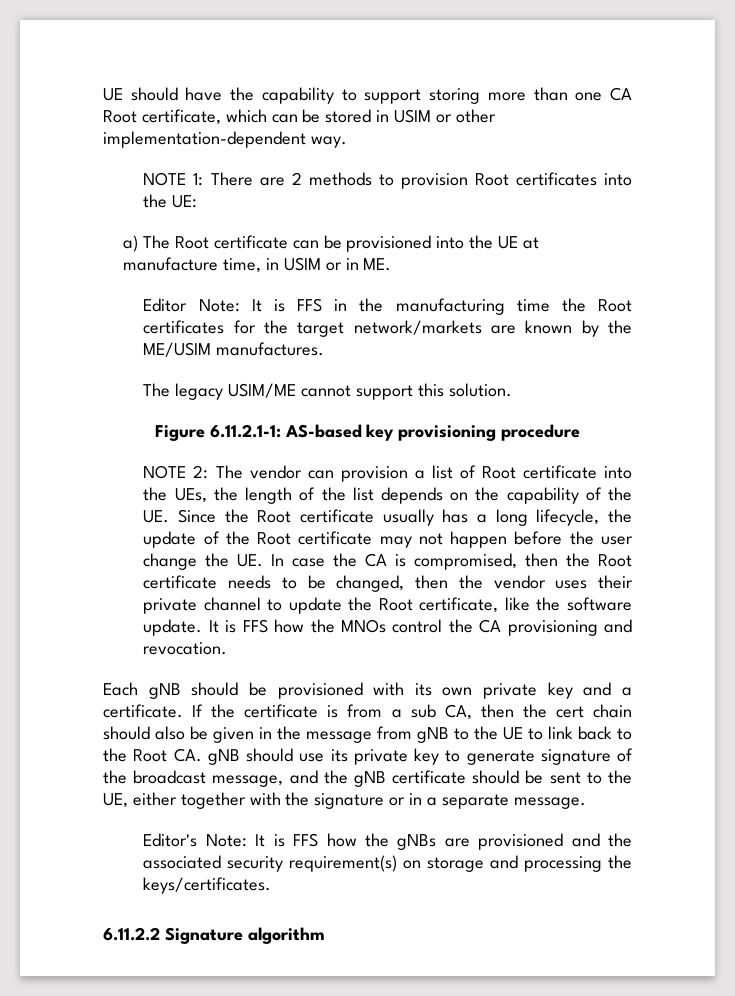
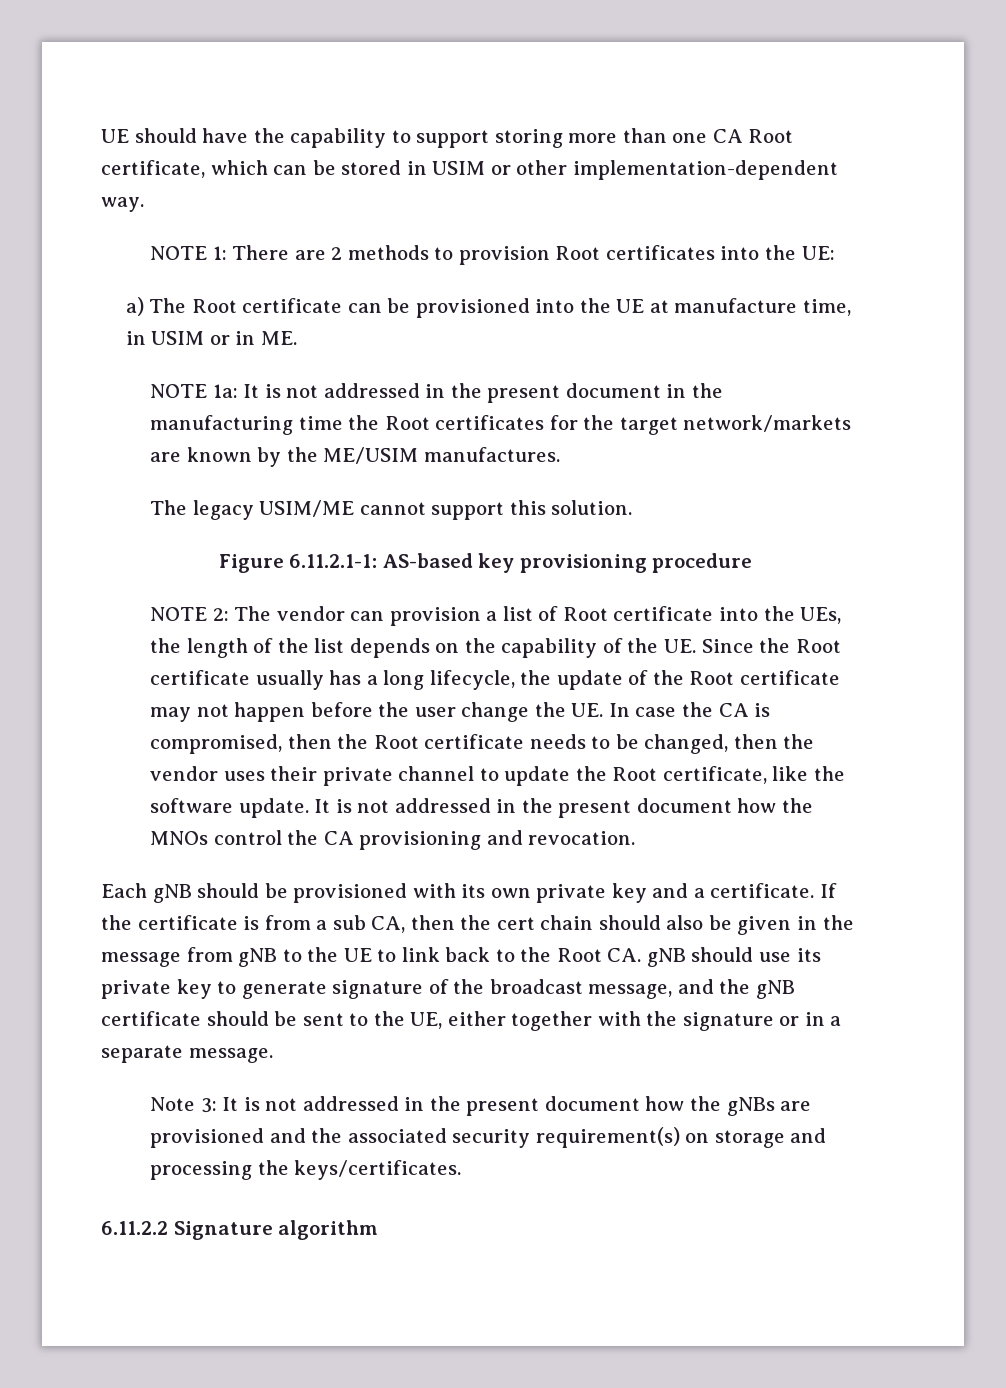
- Editor Note: It is FFS in the manufacturing time the Root certificates for the target network/markets are known by the ME/USIM manufactures.
+ NOTE 1a: It is not addressed in the present document in the manufacturing time the Root certificates for the target network/markets are known by the ME/USIM manufactures.
- It is FFS how the MNOs control the CA provisioning and revocation.
+ It is not addressed in the present document how the MNOs control the CA provisioning and revocation.
- Editor's Note: It is FFS how the gNBs are provisioned and the associated security requirement(s) on storage and processing the keys/certificates.
+ Note 3: It is not addressed in the present document how the gNBs are provisioned and the associated security requirement(s) on storage and processing the keys/certificates.

